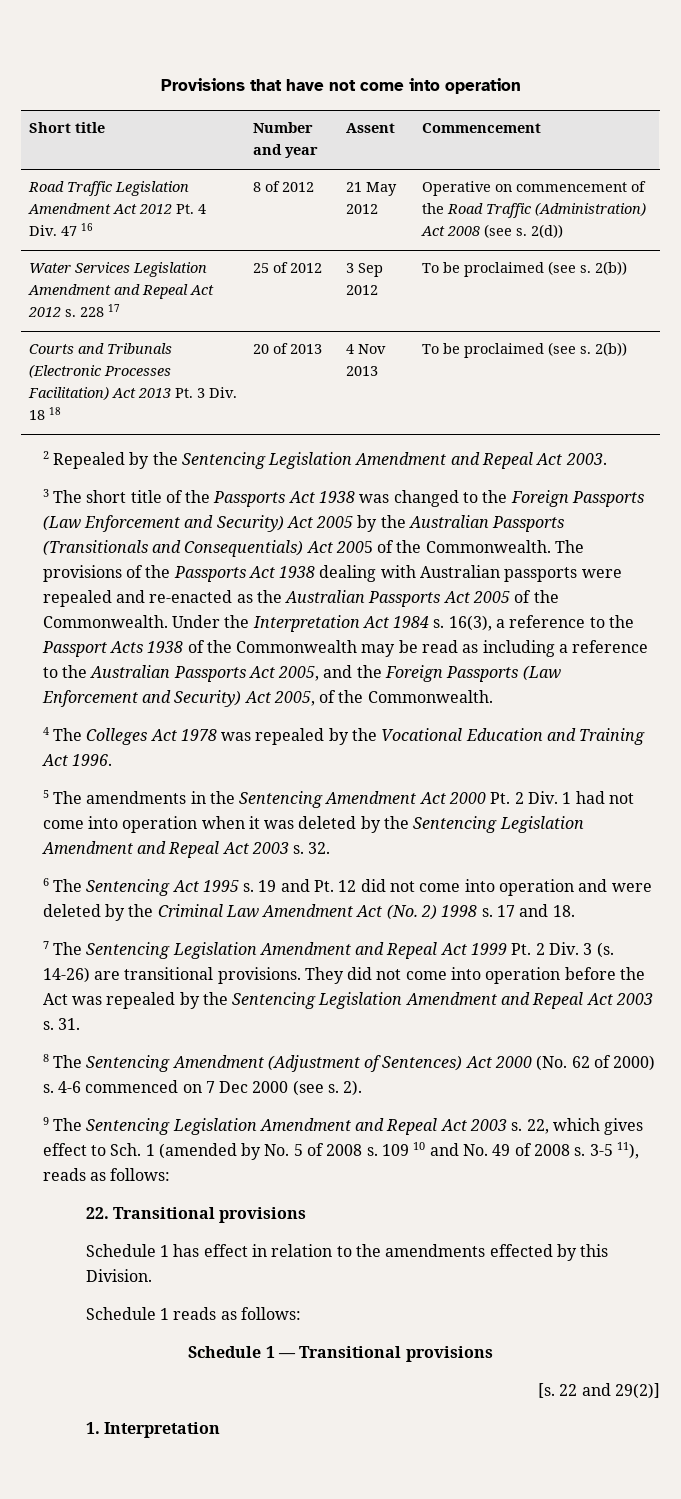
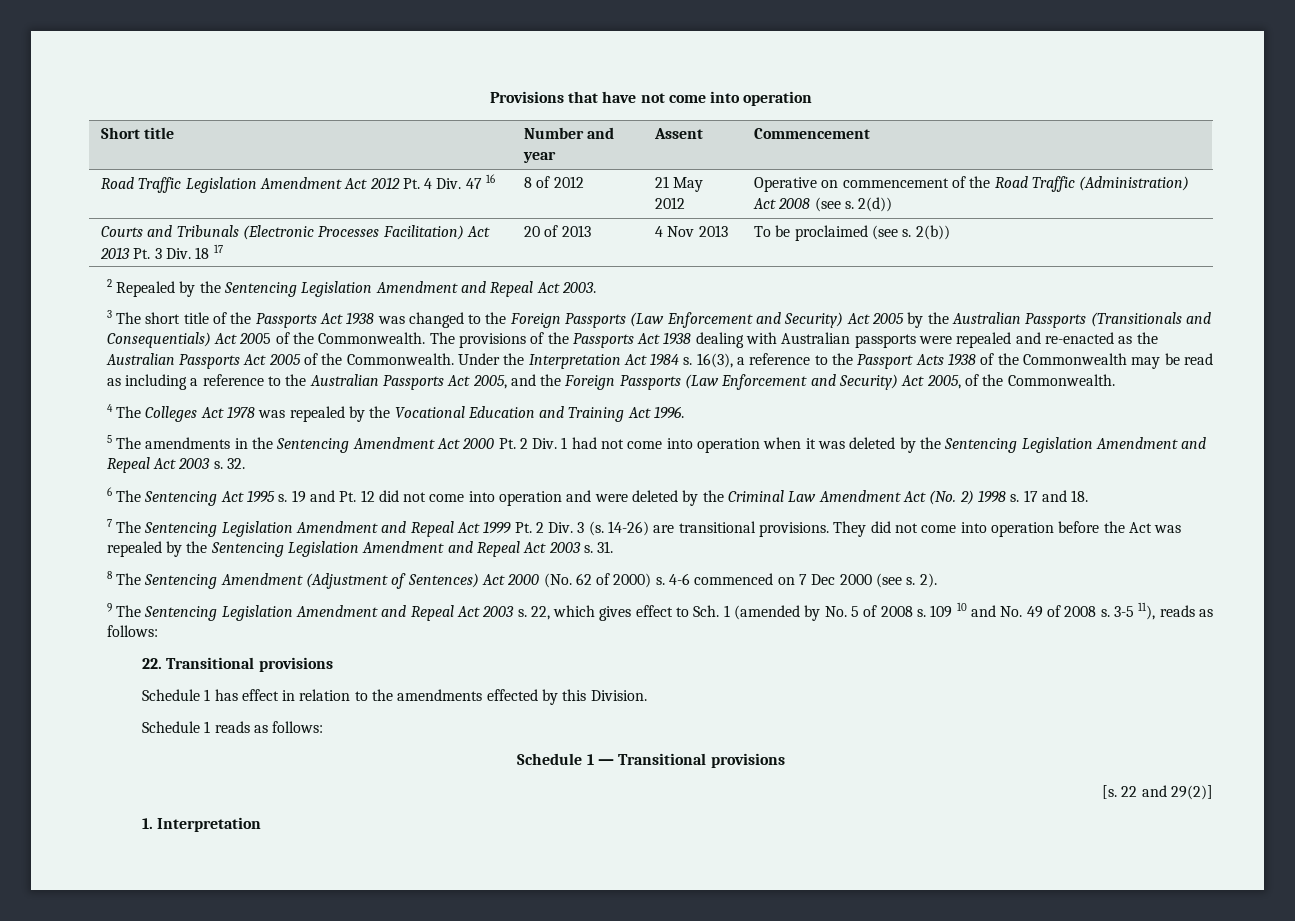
- Water Services Legislation Amendment and Repeal Act 2012 s. 228 17 | 25 of 2012 | 3 Sep 2012 | To be proclaimed (see s. 2(b))
- Courts and Tribunals (Electronic Processes Facilitation) Act 2013 Pt. 3 Div. 18 18 | 20 of 2013 | 4 Nov 2013 | To be proclaimed (see s. 2(b))
+ Courts and Tribunals (Electronic Processes Facilitation) Act 2013 Pt. 3 Div. 18 17 | 20 of 2013 | 4 Nov 2013 | To be proclaimed (see s. 2(b))

